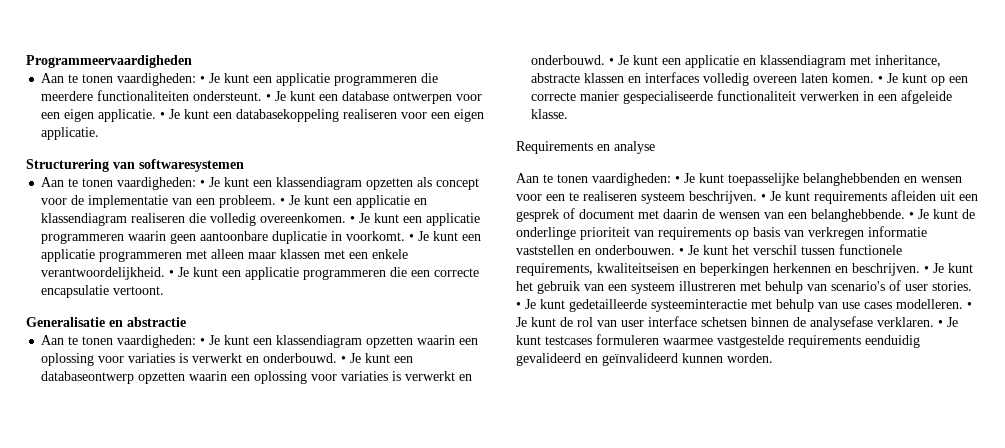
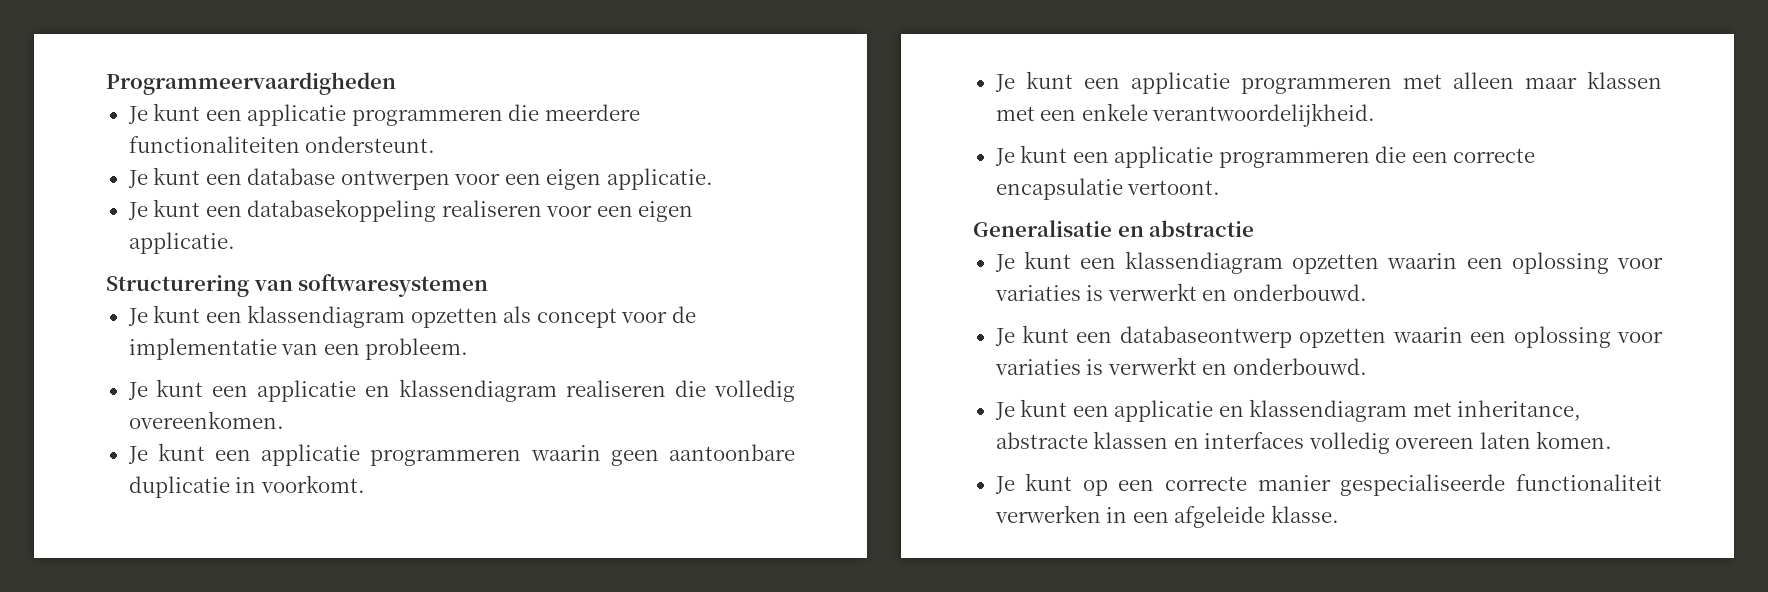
- Aan te tonen vaardigheden: • Je kunt een applicatie programmeren die meerdere functionaliteiten ondersteunt. • Je kunt een database ontwerpen voor een eigen applicatie. • Je kunt een databasekoppeling realiseren voor een eigen applicatie.
+ Je kunt een applicatie programmeren die meerdere functionaliteiten ondersteunt.
+ Je kunt een database ontwerpen voor een eigen applicatie.
+ Je kunt een databasekoppeling realiseren voor een eigen applicatie.
- Aan te tonen vaardigheden: • Je kunt een klassendiagram opzetten als concept voor de implementatie van een probleem. • Je kunt een applicatie en klassendiagram realiseren die volledig overeenkomen. • Je kunt een applicatie programmeren waarin geen aantoonbare duplicatie in voorkomt. • Je kunt een applicatie programmeren met alleen maar klassen met een enkele verantwoordelijkheid. • Je kunt een applicatie programmeren die een correcte encapsulatie vertoont.
+ Je kunt een klassendiagram opzetten als concept voor de implementatie van een probleem.
+ Je kunt een applicatie en klassendiagram realiseren die volledig overeenkomen.
+ Je kunt een applicatie programmeren waarin geen aantoonbare duplicatie in voorkomt.
+ Je kunt een applicatie programmeren met alleen maar klassen met een enkele verantwoordelijkheid.
+ Je kunt een applicatie programmeren die een correcte encapsulatie vertoont.
- Aan te tonen vaardigheden: • Je kunt een klassendiagram opzetten waarin een oplossing voor variaties is verwerkt en onderbouwd. • Je kunt een databaseontwerp opzetten waarin een oplossing voor variaties is verwerkt en onderbouwd. • Je kunt een applicatie en klassendiagram met inheritance, abstracte klassen en interfaces volledig overeen laten komen. • Je kunt op een correcte manier gespecialiseerde functionaliteit verwerken in een afgeleide klasse.
+ Je kunt een klassendiagram opzetten waarin een oplossing voor variaties is verwerkt en onderbouwd.
+ Je kunt een databaseontwerp opzetten waarin een oplossing voor variaties is verwerkt en onderbouwd.
+ Je kunt een applicatie en klassendiagram met inheritance, abstracte klassen en interfaces volledig overeen laten komen.
+ Je kunt op een correcte manier gespecialiseerde functionaliteit verwerken in een afgeleide klasse.
- Requirements en analyse
- Aan te tonen vaardigheden: • Je kunt toepasselijke belanghebbenden en wensen voor een te realiseren systeem beschrijven. • Je kunt requirements afleiden uit een gesprek of document met daarin de wensen van een belanghebbende. • Je kunt de onderlinge prioriteit van requirements op basis van verkregen informatie vaststellen en onderbouwen. • Je kunt het verschil tussen functionele requirements, kwaliteitseisen en beperkingen herkennen en beschrijven. • Je kunt het gebruik van een systeem illustreren met behulp van scenario's of user stories. • Je kunt gedetailleerde systeeminteractie met behulp van use cases modelleren. • Je kunt de rol van user interface schetsen binnen de analysefase verklaren. • Je kunt testcases formuleren waarmee vastgestelde requirements eenduidig gevalideerd en geïnvalideerd kunnen worden.

